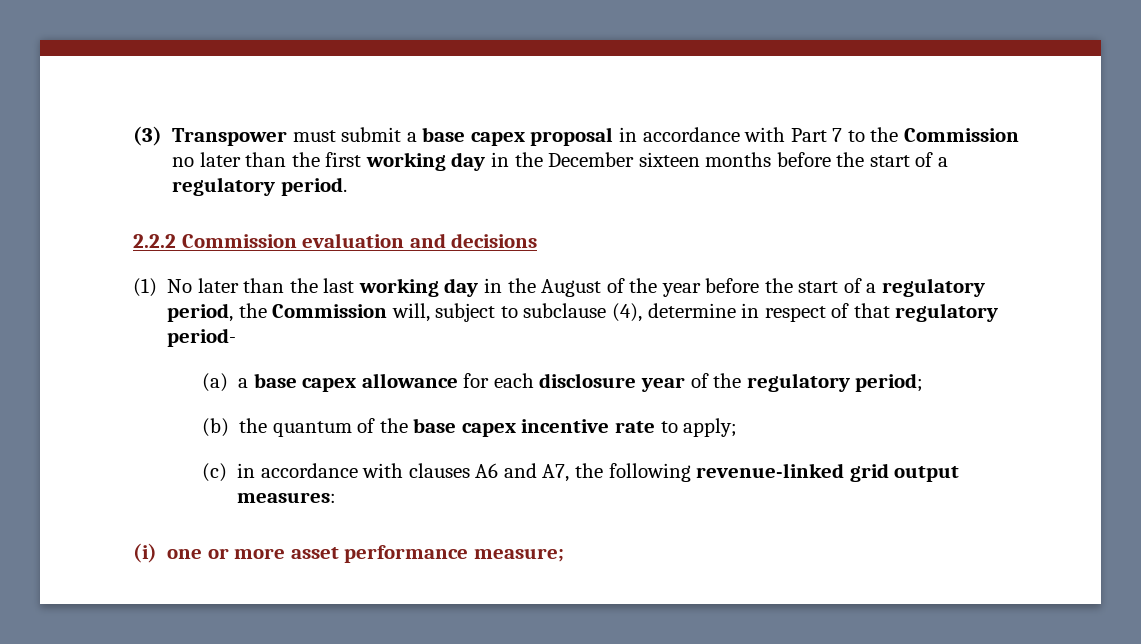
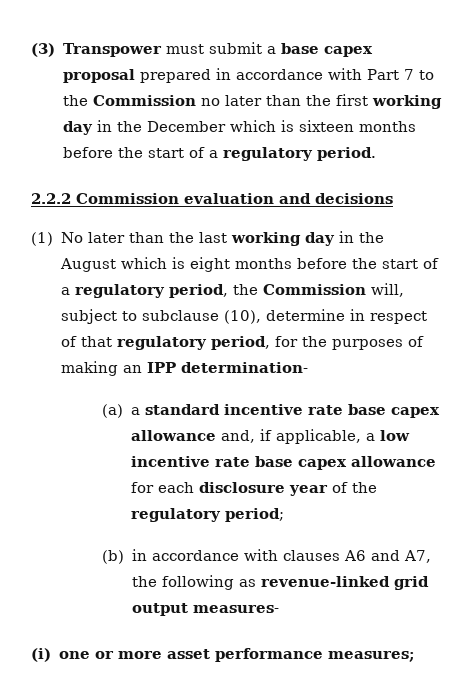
- (3) Transpower must submit a base capex proposal in accordance with Part 7 to the Commission no later than the first working day in the December sixteen months before the start of a regulatory period.
+ (3) Transpower must submit a base capex proposal prepared in accordance with Part 7 to the Commission no later than the first working day in the December which is sixteen months before the start of a regulatory period.
- (1) No later than the last working day in the August of the year before the start of a regulatory period, the Commission will, subject to subclause (4), determine in respect of that regulatory period-
- (a) a base capex allowance for each disclosure year of the regulatory period;
+ (1) No later than the last working day in the August which is eight months before the start of a regulatory period, the Commission will, subject to subclause (10), determine in respect of that regulatory period, for the purposes of making an IPP determination-
+ (a) a standard incentive rate base capex allowance and, if applicable, a low incentive rate base capex allowance for each disclosure year of the regulatory period;
- (b) the quantum of the base capex incentive rate to apply;
- (c) in accordance with clauses A6 and A7, the following revenue-linked grid output measures:
+ (b) in accordance with clauses A6 and A7, the following as revenue-linked grid output measures-
- (i) one or more asset performance measure;
+ (i) one or more asset performance measures;

